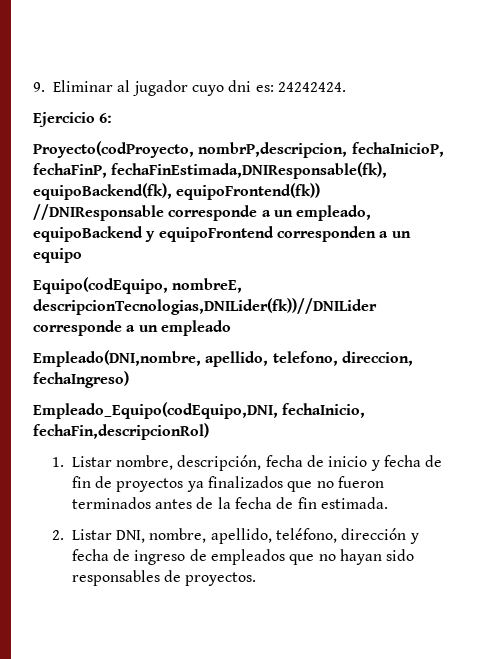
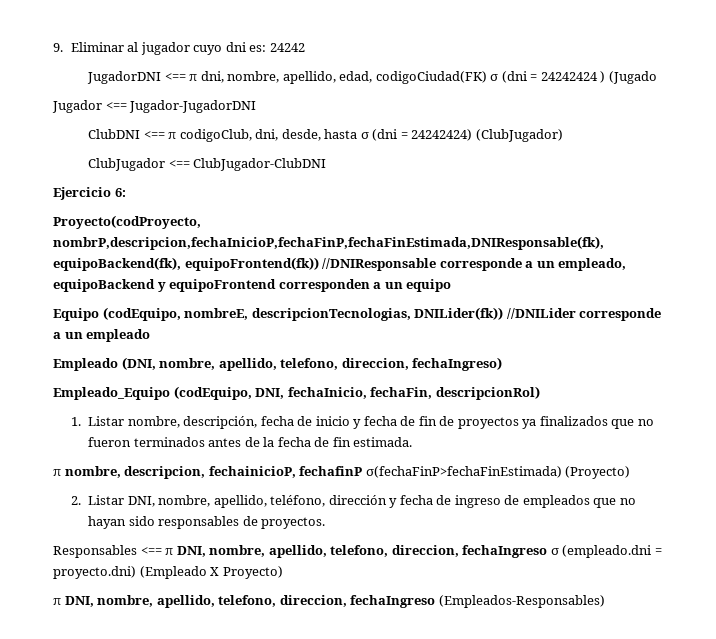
- 9. Eliminar al jugador cuyo dni es: 24242424.
+ 9. Eliminar al jugador cuyo dni es: 24242
+ JugadorDNI <== π dni, nombre, apellido, edad, codigoCiudad(FK) σ (dni = 24242424 ) (Jugado
+ Jugador <== Jugador-JugadorDNI
+ ClubDNI <== π codigoClub, dni, desde, hasta σ (dni = 24242424) (ClubJugador)
+ ClubJugador <== ClubJugador-ClubDNI
- Proyecto(codProyecto, nombrP,descripcion, fechaInicioP, fechaFinP, fechaFinEstimada,DNIResponsable(fk), equipoBackend(fk), equipoFrontend(fk)) //DNIResponsable corresponde a un empleado, equipoBackend y equipoFrontend corresponden a un equipo
+ Proyecto(codProyecto, nombrP,descripcion,fechaInicioP,fechaFinP,fechaFinEstimada,DNIResponsable(fk), equipoBackend(fk), equipoFrontend(fk)) //DNIResponsable corresponde a un empleado, equipoBackend y equipoFrontend corresponden a un equipo
- Equipo(codEquipo, nombreE, descripcionTecnologias,DNILider(fk))//DNILider corresponde a un empleado
+ Equipo (codEquipo, nombreE, descripcionTecnologias, DNILider(fk)) //DNILider corresponde a un empleado
- Empleado(DNI,nombre, apellido, telefono, direccion, fechaIngreso)
+ Empleado (DNI, nombre, apellido, telefono, direccion, fechaIngreso)
- Empleado_Equipo(codEquipo,DNI, fechaInicio, fechaFin,descripcionRol)
+ Empleado_Equipo (codEquipo, DNI, fechaInicio, fechaFin, descripcionRol)
+ π nombre, descripcion, fechainicioP, fechafinP σ(fechaFinP>fechaFinEstimada) (Proyecto)
+ Responsables <== π DNI, nombre, apellido, telefono, direccion, fechaIngreso σ (empleado.dni = proyecto.dni) (Empleado X Proyecto)
+ π DNI, nombre, apellido, telefono, direccion, fechaIngreso (Empleados-Responsables)

